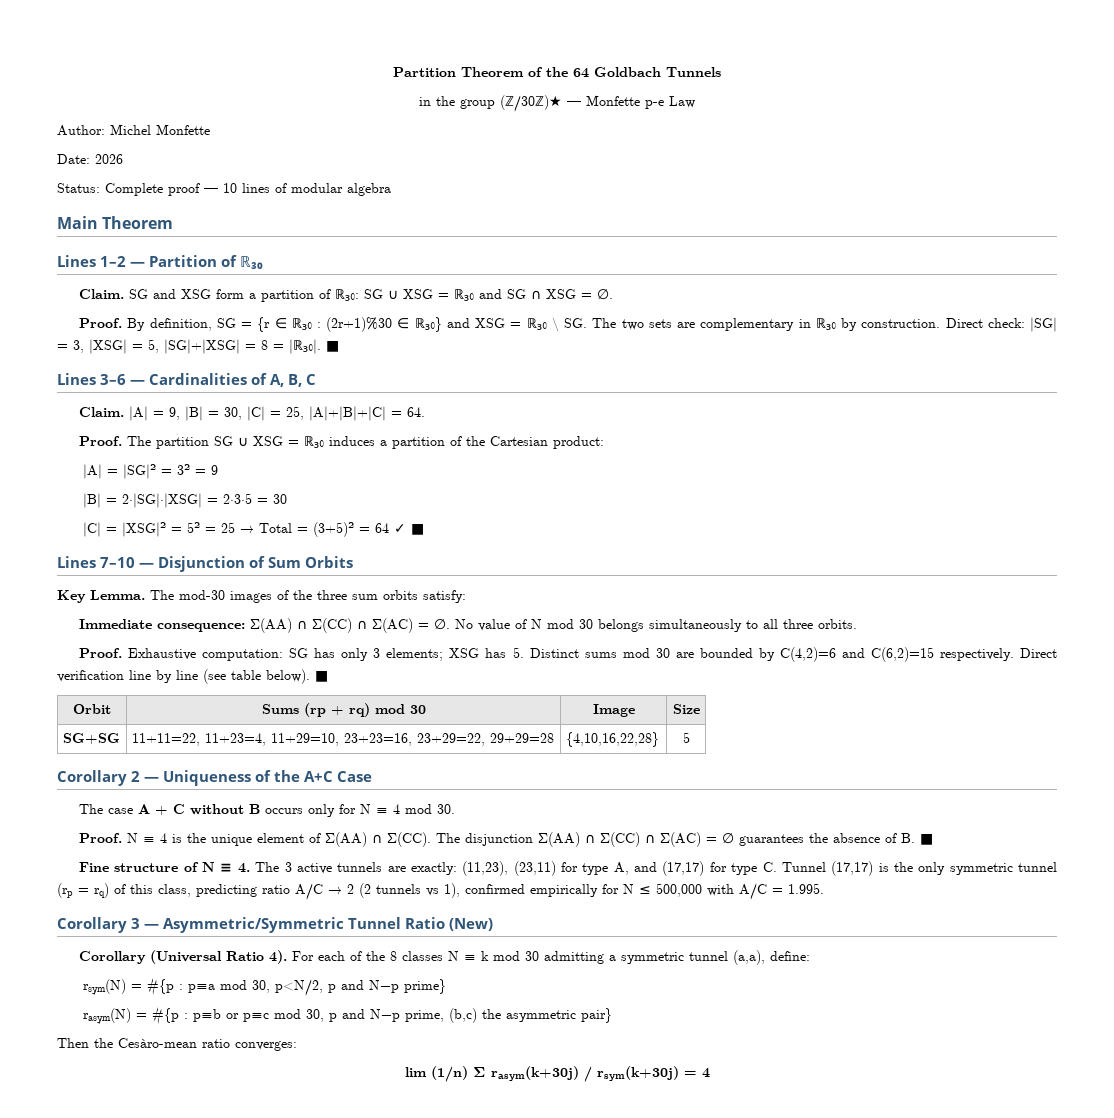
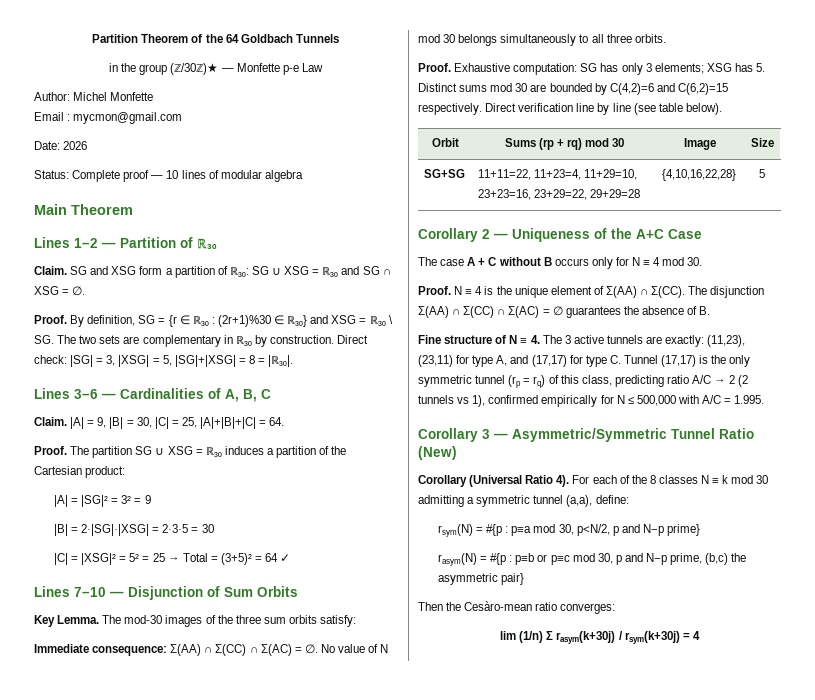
+ Email : mycmon@gmail.com
- Direct check: |SG| = 3, |XSG| = 5, |SG|+|XSG| = 8 = |ℝ₃₀|. ■
+ Direct check: |SG| = 3, |XSG| = 5, |SG|+|XSG| = 8 = |ℝ₃₀|.
- |C| = |XSG|² = 5² = 25 → Total = (3+5)² = 64 ✓ ■
+ |C| = |XSG|² = 5² = 25 → Total = (3+5)² = 64 ✓
- Direct verification line by line (see table below). ■
+ Direct verification line by line (see table below).
- The disjunction Σ(AA) ∩ Σ(CC) ∩ Σ(AC) = ∅ guarantees the absence of B. ■
+ The disjunction Σ(AA) ∩ Σ(CC) ∩ Σ(AC) = ∅ guarantees the absence of B.

